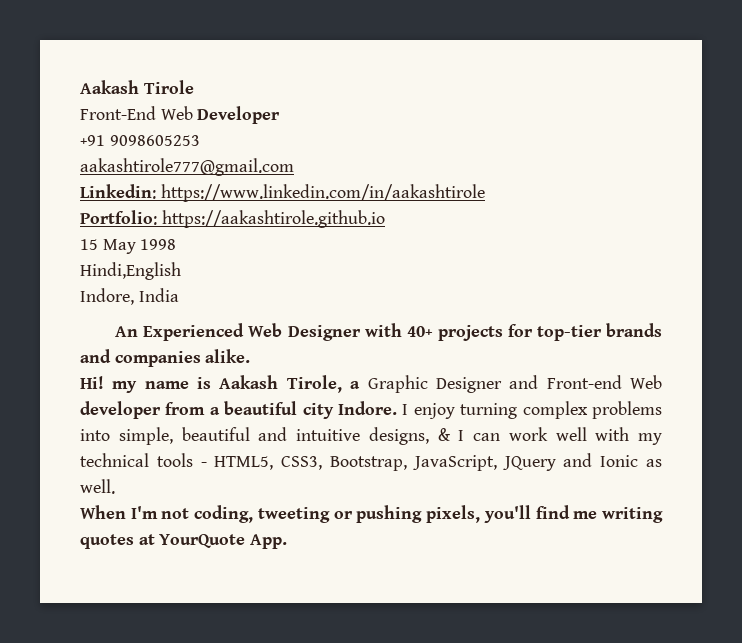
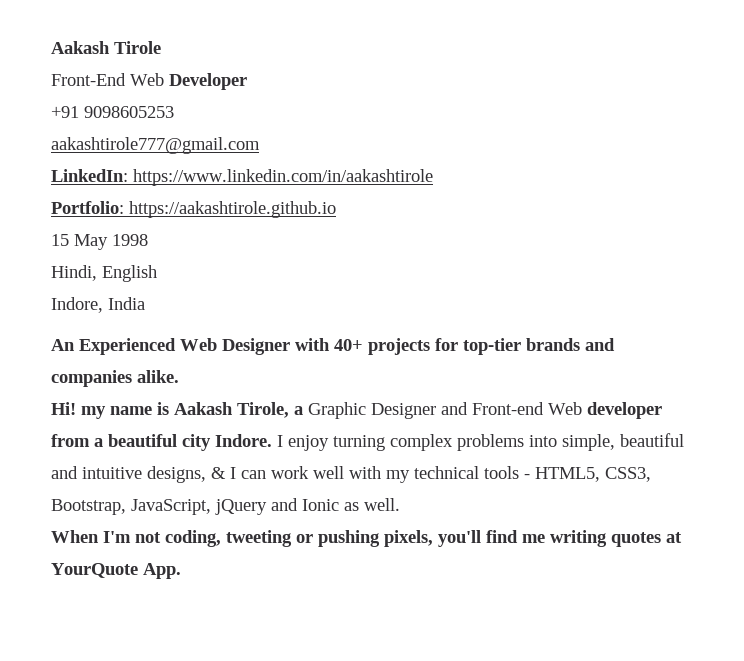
- Linkedin: https://www.linkedin.com/in/aakashtirole
+ LinkedIn: https://www.linkedin.com/in/aakashtirole
- Hindi,English
+ Hindi, English
- I enjoy turning complex problems into simple, beautiful and intuitive designs, & I can work well with my technical tools - HTML5, CSS3, Bootstrap, JavaScript, JQuery and Ionic as well.
+ I enjoy turning complex problems into simple, beautiful and intuitive designs, & I can work well with my technical tools - HTML5, CSS3, Bootstrap, JavaScript, jQuery and Ionic as well.

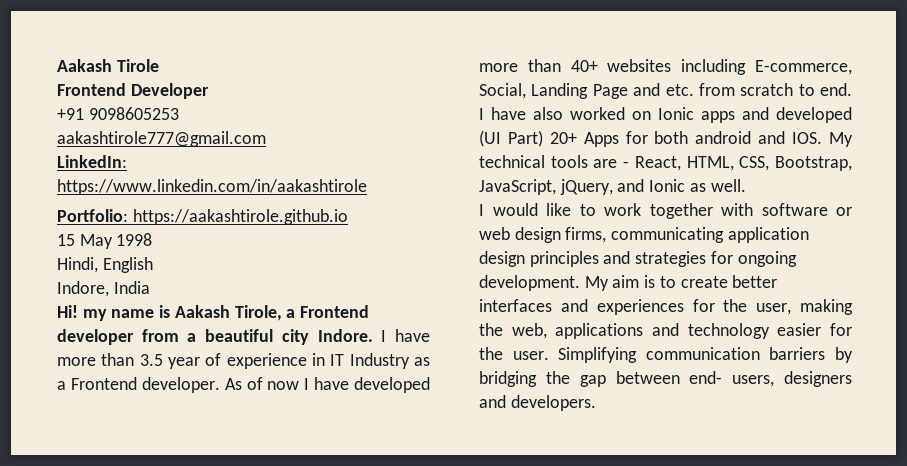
- Front-End Web Developer
+ Frontend Developer
- An Experienced Web Designer with 40+ projects for top-tier brands and companies alike.
- Hi! my name is Aakash Tirole, a Graphic Designer and Front-end Web developer from a beautiful city Indore.
+ Hi! my name is Aakash Tirole, a Frontend developer from a beautiful city Indore.
- I enjoy turning complex problems into simple, beautiful and intuitive designs, & I can work well with my technical tools - HTML5, CSS3, Bootstrap, JavaScript, jQuery and Ionic as well.
+ I have more than 3.5 year of experience in IT Industry as a Frontend developer. As of now I have developed more than 40+ websites including E-commerce, Social, Landing Page and etc. from scratch to end. I have also worked on Ionic apps and developed (UI Part) 20+ Apps for both android and IOS. My technical tools are - React, HTML, CSS, Bootstrap, JavaScript, jQuery, and Ionic as well.
- When I'm not coding, tweeting or pushing pixels, you'll find me writing quotes at YourQuote App.
+ I would like to work together with software or web design firms, communicating application design principles and strategies for ongoing development. My aim is to create better interfaces and experiences for the user, making the web, applications and technology easier for the user. Simplifying communication barriers by bridging the gap between end- users, designers and developers.

